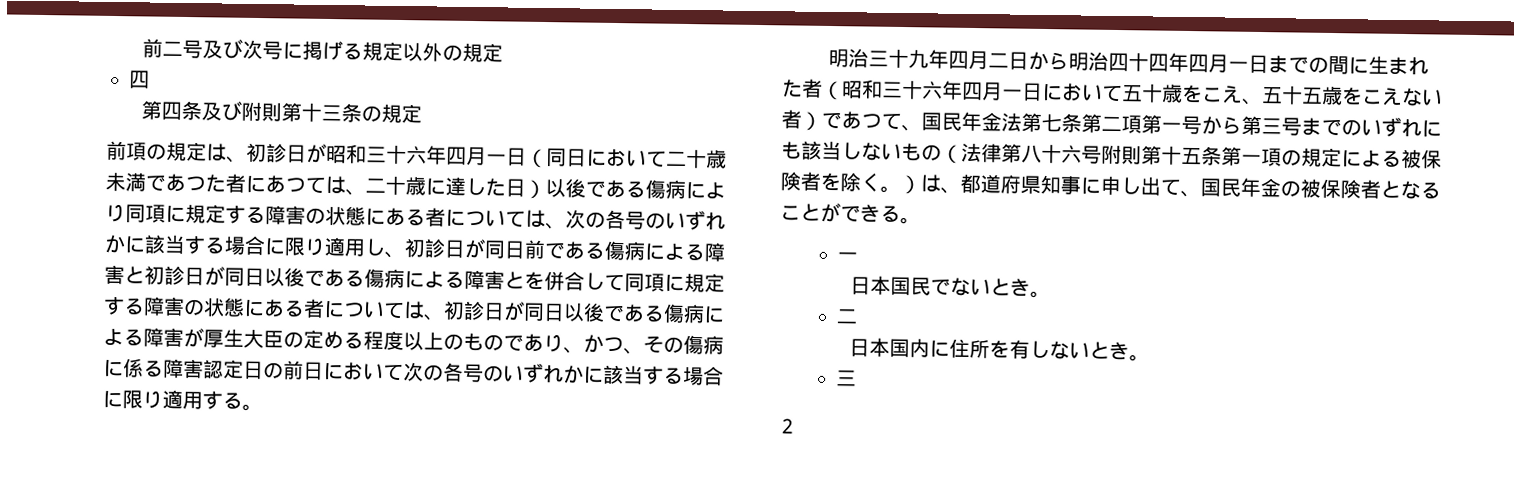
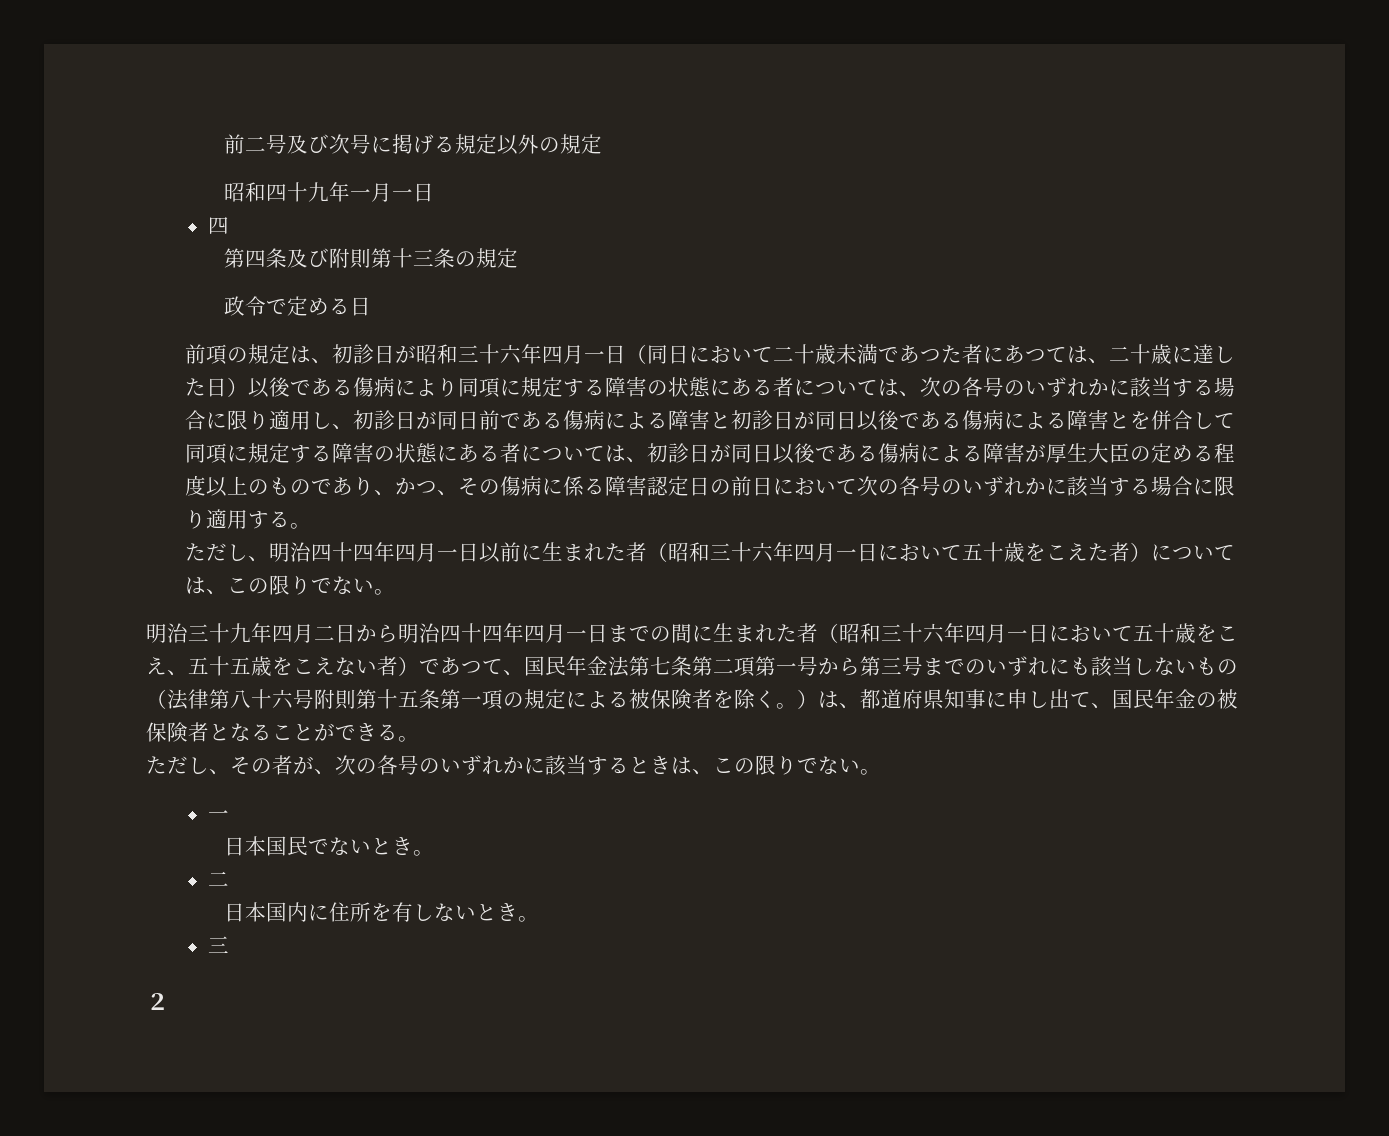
+ 昭和四十九年一月一日
+ 政令で定める日
+ ただし、明治四十四年四月一日以前に生まれた者（昭和三十六年四月一日において五十歳をこえた者）については、この限りでない。
+ ただし、その者が、次の各号のいずれかに該当するときは、この限りでない。

